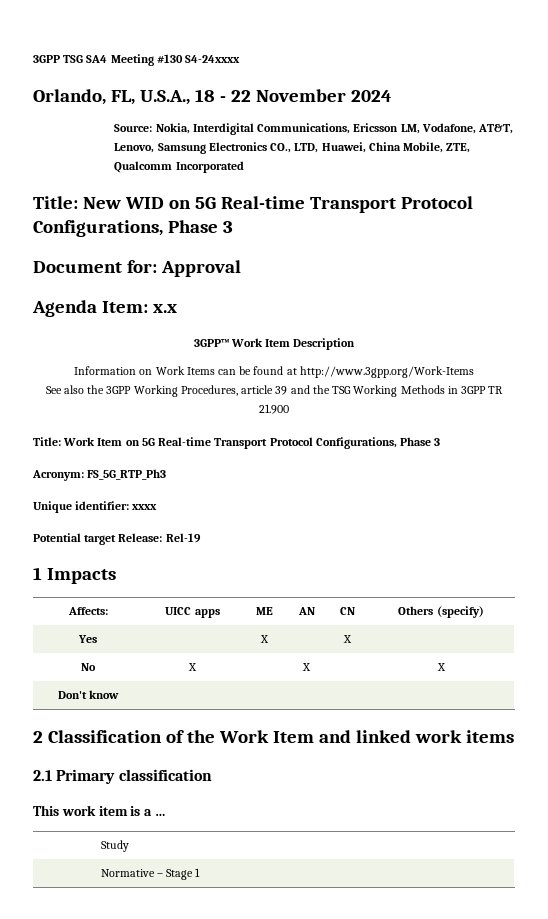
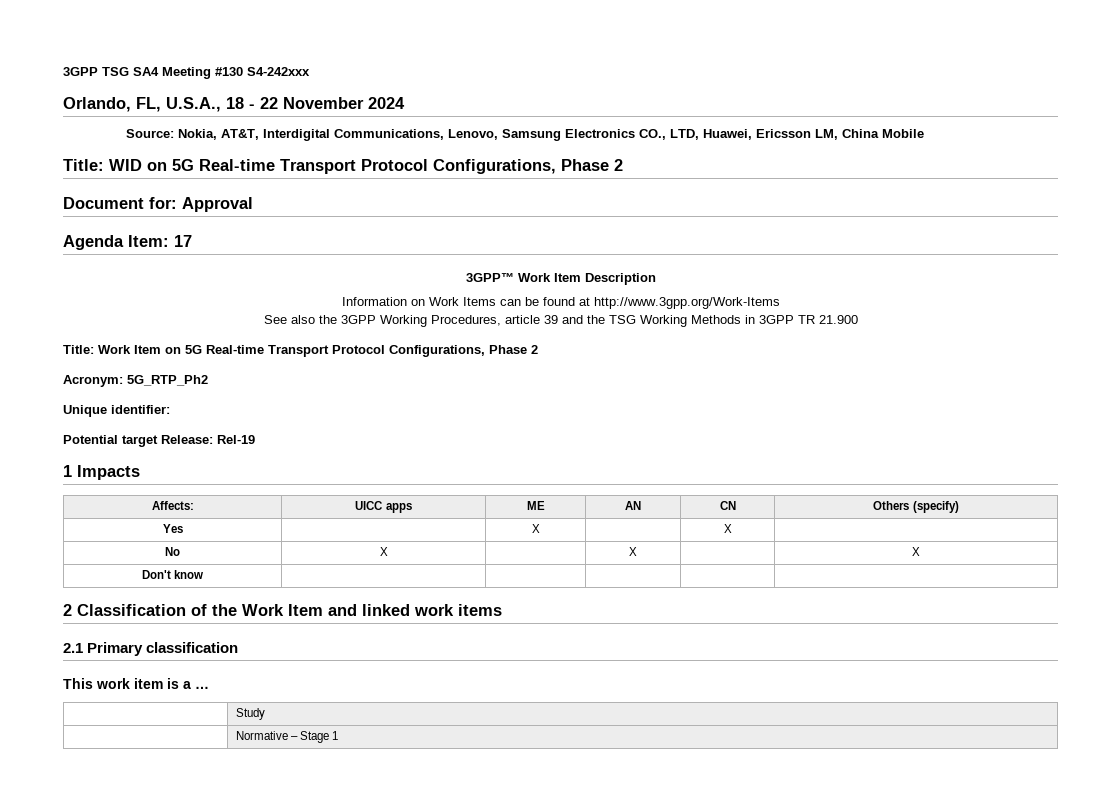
- 3GPP TSG SA4 Meeting #130 S4-24xxxx
+ 3GPP TSG SA4 Meeting #130 S4-242xxx
- Source: Nokia, Interdigital Communications, Ericsson LM, Vodafone, AT&T, Lenovo, Samsung Electronics CO., LTD, Huawei, China Mobile, ZTE, Qualcomm Incorporated
- Title: New WID on 5G Real-time Transport Protocol Configurations, Phase 3
+ Source: Nokia, AT&T, Interdigital Communications, Lenovo, Samsung Electronics CO., LTD, Huawei, Ericsson LM, China Mobile
+ Title: WID on 5G Real-time Transport Protocol Configurations, Phase 2
- Agenda Item: x.x
+ Agenda Item: 17
- Title: Work Item on 5G Real-time Transport Protocol Configurations, Phase 3
+ Title: Work Item on 5G Real-time Transport Protocol Configurations, Phase 2
- Acronym: FS_5G_RTP_Ph3
+ Acronym: 5G_RTP_Ph2
- Unique identifier: xxxx
+ Unique identifier:

